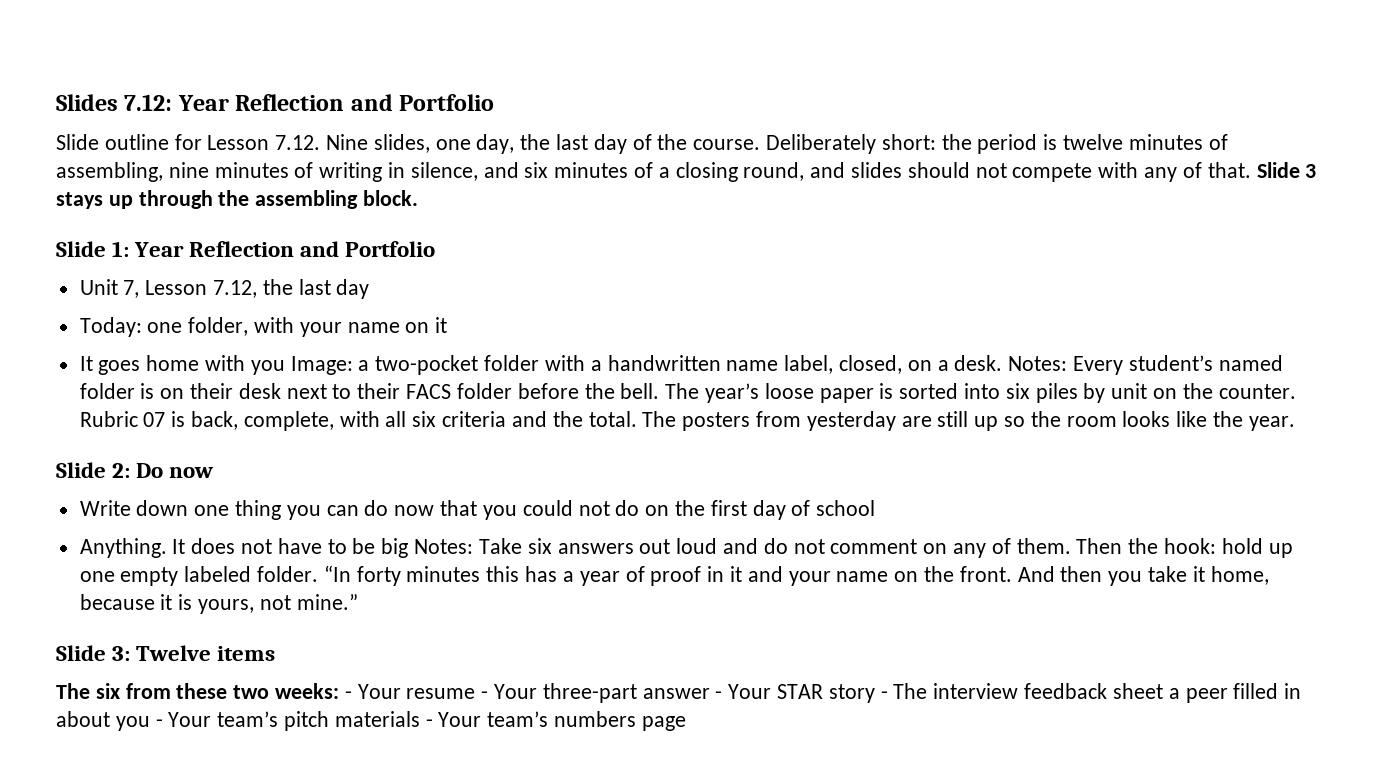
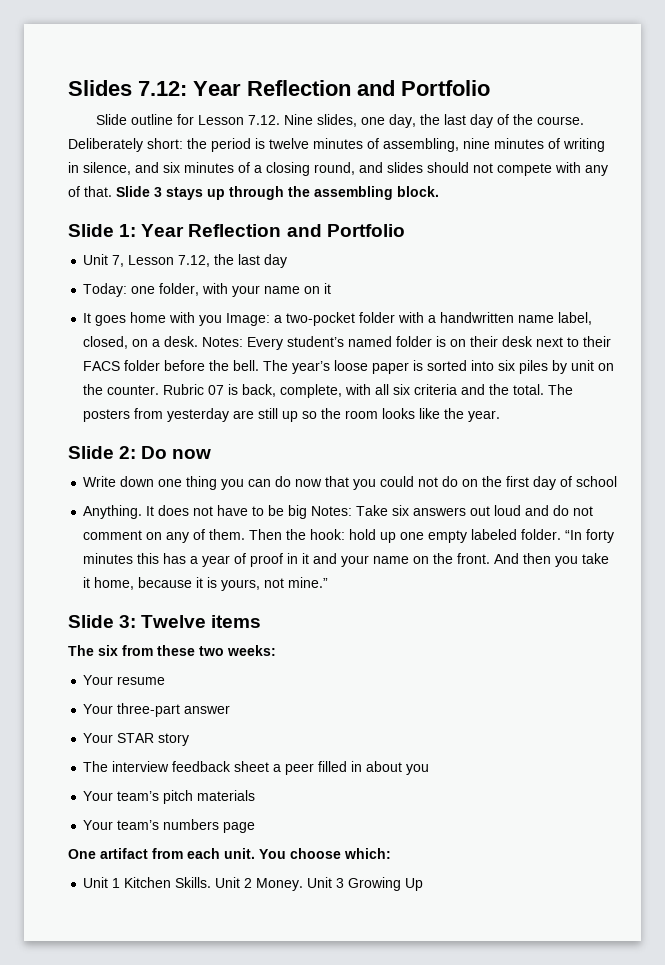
- The six from these two weeks: - Your resume - Your three-part answer - Your STAR story - The interview feedback sheet a peer filled in about you - Your team’s pitch materials - Your team’s numbers page
+ The six from these two weeks:
+ Your resume
+ Your three-part answer
+ Your STAR story
+ The interview feedback sheet a peer filled in about you
+ Your team’s pitch materials
+ Your team’s numbers page
+ One artifact from each unit. You choose which:
+ Unit 1 Kitchen Skills. Unit 2 Money. Unit 3 Growing Up

